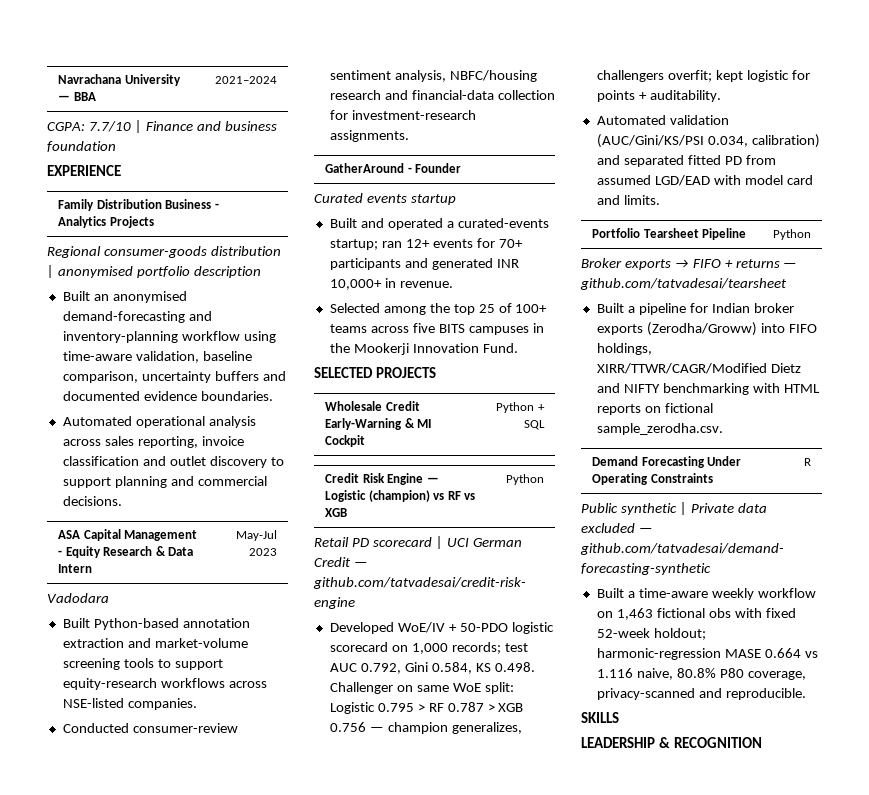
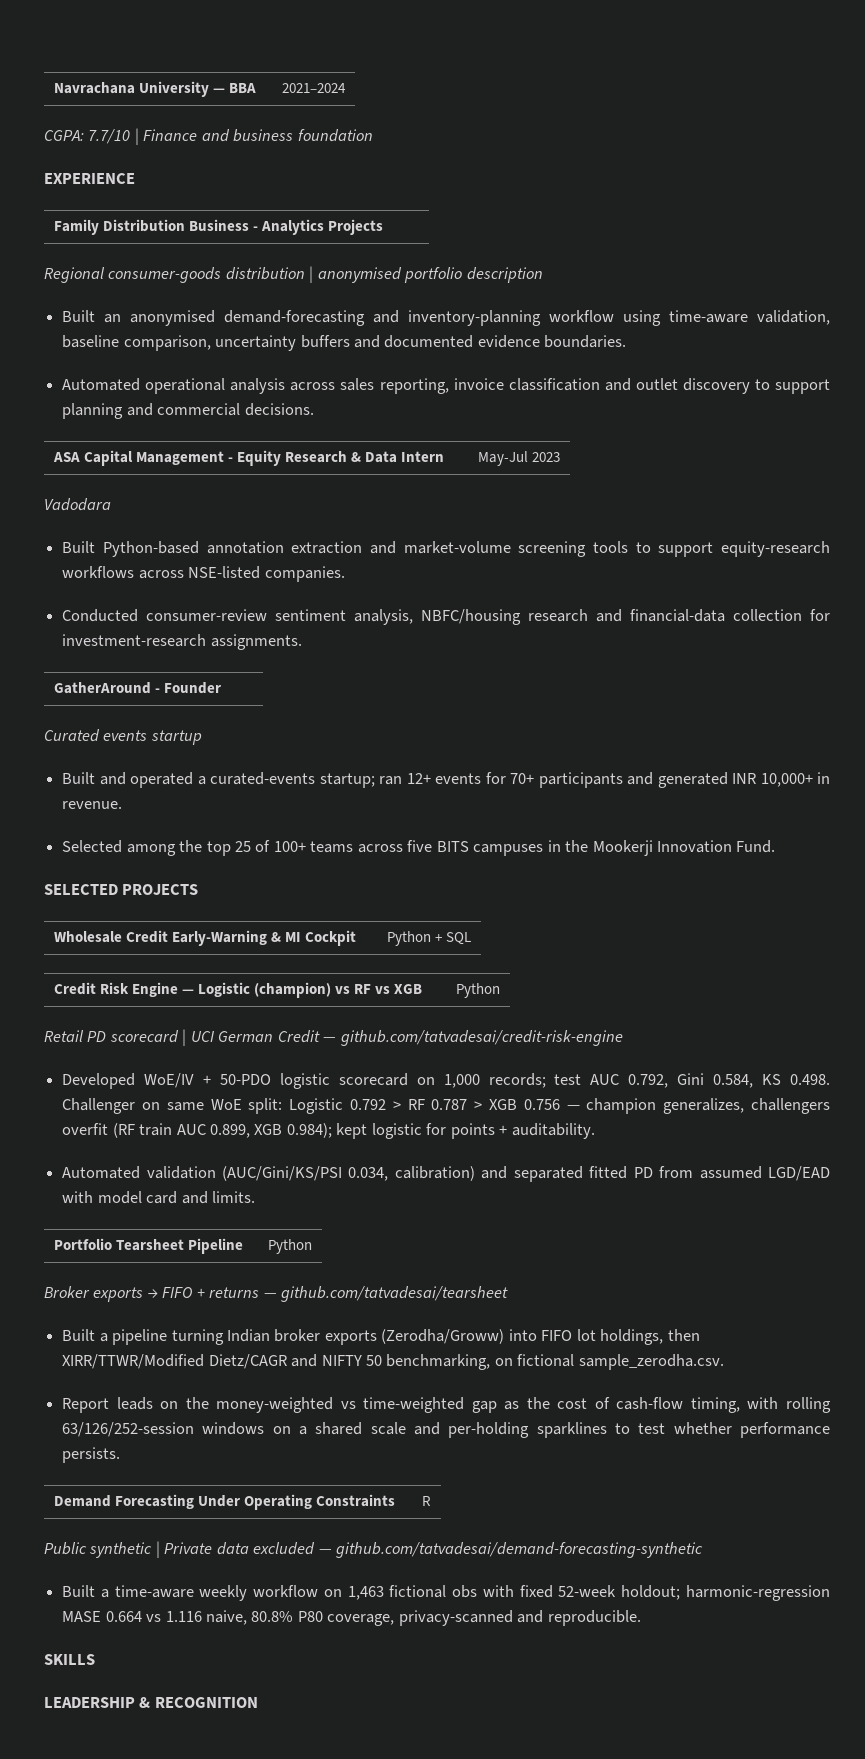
- Developed WoE/IV + 50-PDO logistic scorecard on 1,000 records; test AUC 0.792, Gini 0.584, KS 0.498. Challenger on same WoE split: Logistic 0.795 > RF 0.787 > XGB 0.756 — champion generalizes, challengers overfit; kept logistic for points + auditability.
+ Developed WoE/IV + 50-PDO logistic scorecard on 1,000 records; test AUC 0.792, Gini 0.584, KS 0.498. Challenger on same WoE split: Logistic 0.792 > RF 0.787 > XGB 0.756 — champion generalizes, challengers overfit (RF train AUC 0.899, XGB 0.984); kept logistic for points + auditability.
- Built a pipeline for Indian broker exports (Zerodha/Groww) into FIFO holdings, XIRR/TTWR/CAGR/Modified Dietz and NIFTY benchmarking with HTML reports on fictional sample_zerodha.csv.
+ Built a pipeline turning Indian broker exports (Zerodha/Groww) into FIFO lot holdings, then XIRR/TTWR/Modified Dietz/CAGR and NIFTY 50 benchmarking, on fictional sample_zerodha.csv.
+ Report leads on the money-weighted vs time-weighted gap as the cost of cash-flow timing, with rolling 63/126/252-session windows on a shared scale and per-holding sparklines to test whether performance persists.

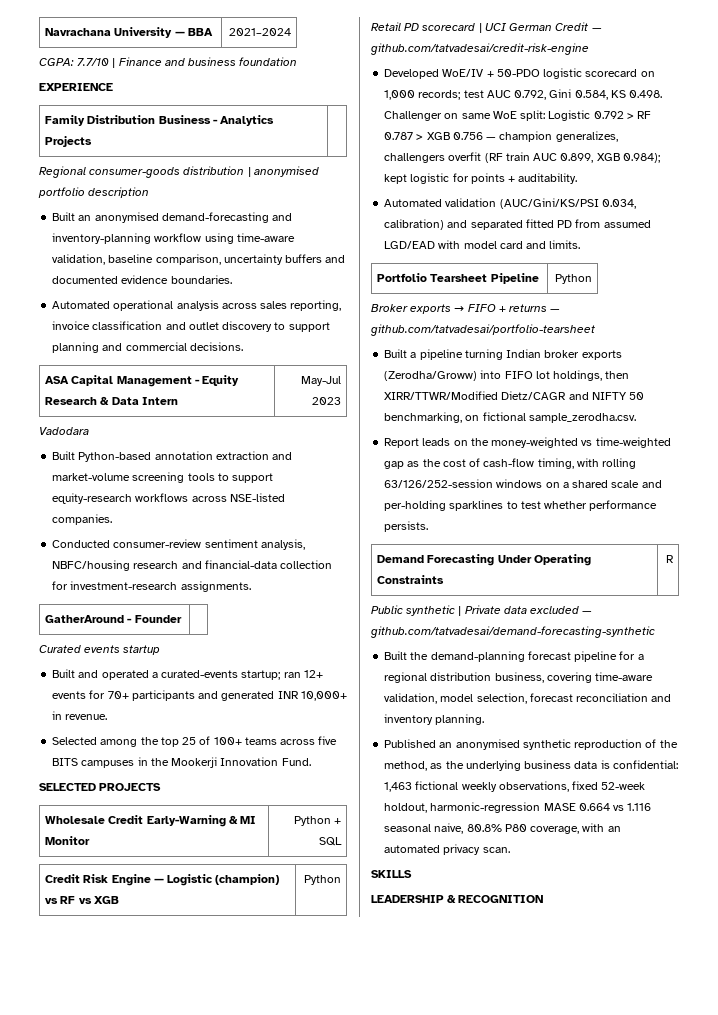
- Wholesale Credit Early-Warning & MI Cockpit | Python + SQL
+ Wholesale Credit Early-Warning & MI Monitor | Python + SQL
- Broker exports → FIFO + returns — github.com/tatvadesai/tearsheet
+ Broker exports → FIFO + returns — github.com/tatvadesai/portfolio-tearsheet
- Built a time-aware weekly workflow on 1,463 fictional obs with fixed 52-week holdout; harmonic-regression MASE 0.664 vs 1.116 naive, 80.8% P80 coverage, privacy-scanned and reproducible.
+ Built the demand-planning forecast pipeline for a regional distribution business, covering time-aware validation, model selection, forecast reconciliation and inventory planning.
+ Published an anonymised synthetic reproduction of the method, as the underlying business data is confidential: 1,463 fictional weekly observations, fixed 52-week holdout, harmonic-regression MASE 0.664 vs 1.116 seasonal naive, 80.8% P80 coverage, with an automated privacy scan.

